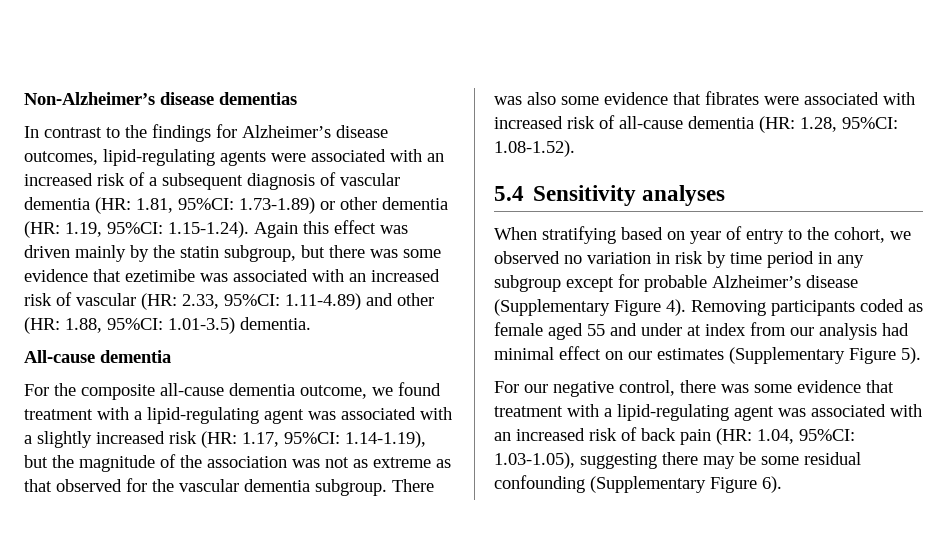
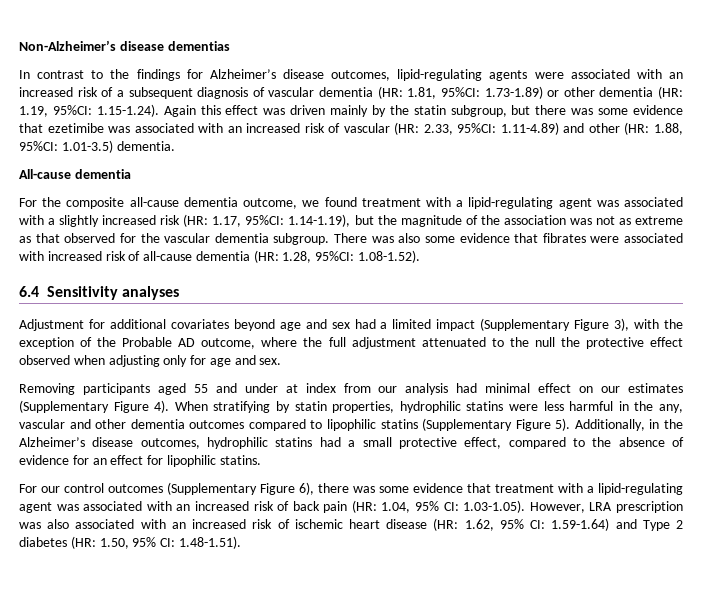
- 5.4 Sensitivity analyses
+ 6.4 Sensitivity analyses
- When stratifying based on year of entry to the cohort, we observed no variation in risk by time period in any subgroup except for probable Alzheimer’s disease (Supplementary Figure 4). Removing participants coded as female aged 55 and under at index from our analysis had minimal effect on our estimates (Supplementary Figure 5).
- For our negative control, there was some evidence that treatment with a lipid-regulating agent was associated with an increased risk of back pain (HR: 1.04, 95%CI: 1.03-1.05), suggesting there may be some residual confounding (Supplementary Figure 6).
+ Adjustment for additional covariates beyond age and sex had a limited impact (Supplementary Figure 3), with the exception of the Probable AD outcome, where the full adjustment attenuated to the null the protective effect observed when adjusting only for age and sex.
+ Removing participants aged 55 and under at index from our analysis had minimal effect on our estimates (Supplementary Figure 4). When stratifying by statin properties, hydrophilic statins were less harmful in the any, vascular and other dementia outcomes compared to lipophilic statins (Supplementary Figure 5). Additionally, in the Alzheimer’s disease outcomes, hydrophilic statins had a small protective effect, compared to the absence of evidence for an effect for lipophilic statins.
+ For our control outcomes (Supplementary Figure 6), there was some evidence that treatment with a lipid-regulating agent was associated with an increased risk of back pain (HR: 1.04, 95% CI: 1.03-1.05). However, LRA prescription was also associated with an increased risk of ischemic heart disease (HR: 1.62, 95% CI: 1.59-1.64) and Type 2 diabetes (HR: 1.50, 95% CI: 1.48-1.51).

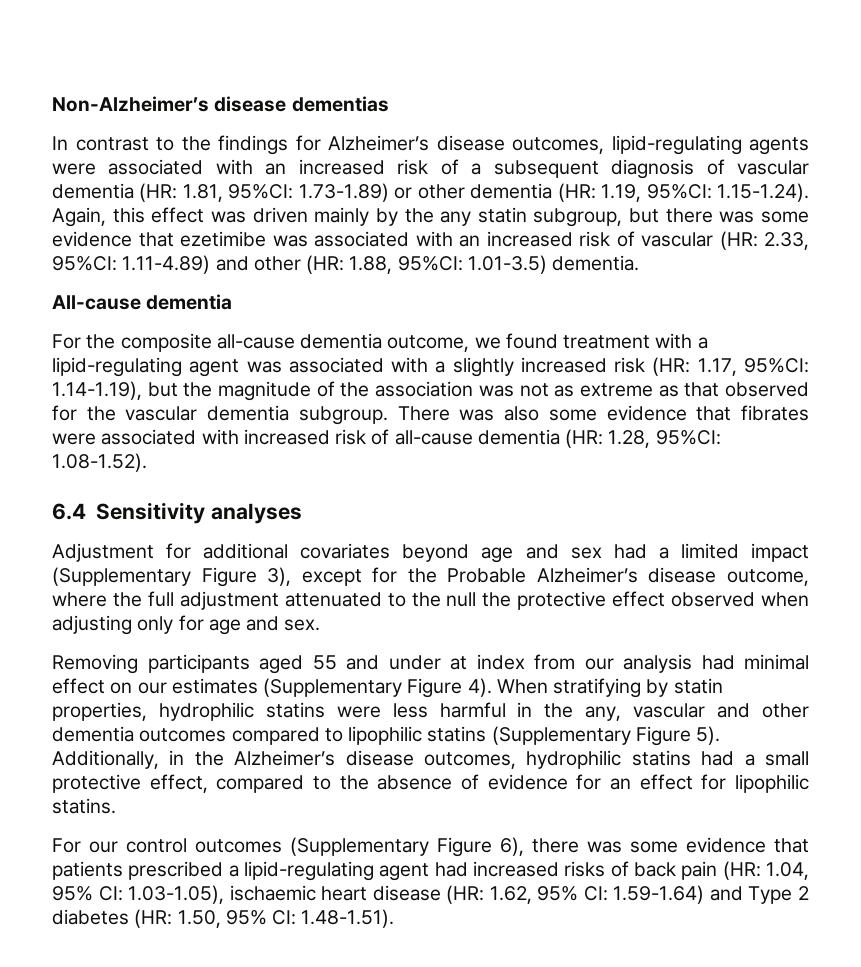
- 1.15-1.24). Again this effect was driven mainly by the statin subgroup, but there was some evidence that ezetimibe was associated with an increased risk of vascular (HR:
+ 1.15-1.24). Again, this effect was driven mainly by the any statin subgroup, but there was some evidence that ezetimibe was associated with an increased risk of vascular (HR:
- Adjustment for additional covariates beyond age and sex had a limited impact (Supplementary Figure 3), with the exception of the Probable AD outcome, where the full adjustment attenuated to the null the protective effect observed when adjusting only for age and sex.
+ Adjustment for additional covariates beyond age and sex had a limited impact (Supplementary Figure 3), except for the Probable Alzheimer’s disease outcome, where the full adjustment attenuated to the null the protective effect observed when adjusting only for age and sex.
- For our control outcomes (Supplementary Figure 6), there was some evidence that treatment with a lipid-regulating agent was associated with an increased risk of back pain (HR: 1.04, 95% CI: 1.03-1.05). However, LRA prescription was also associated with an increased risk of ischemic heart disease (HR: 1.62, 95% CI: 1.59-1.64) and Type 2 diabetes (HR: 1.50, 95% CI: 1.48-1.51).
+ For our control outcomes (Supplementary Figure 6), there was some evidence that patients prescribed a lipid-regulating agent had increased risks of back pain (HR: 1.04, 95% CI: 1.03-1.05), ischaemic heart disease (HR: 1.62, 95% CI: 1.59-1.64) and Type 2 diabetes (HR: 1.50, 95% CI: 1.48-1.51).

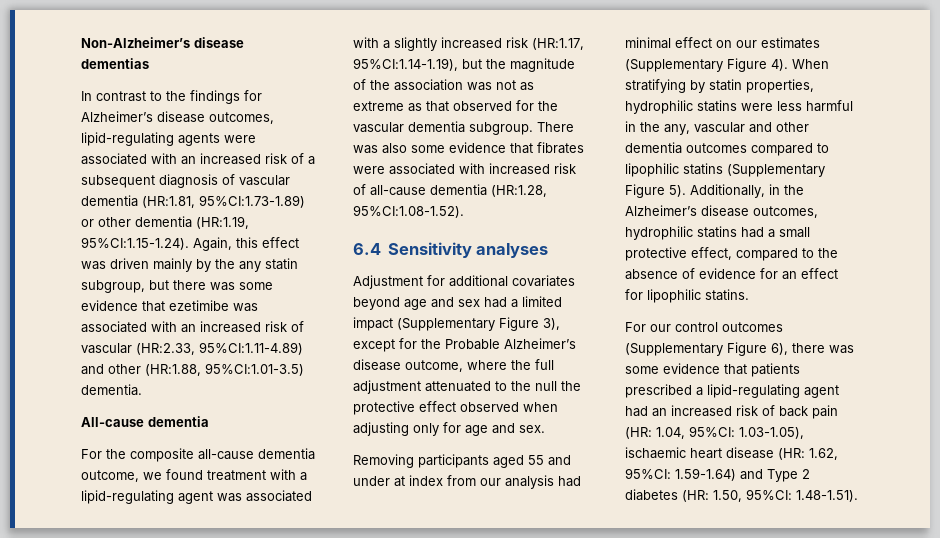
- In contrast to the findings for Alzheimer’s disease outcomes, lipid-regulating agents were associated with an increased risk of a subsequent diagnosis of vascular dementia (HR: 1.81, 95%CI: 1.73-1.89) or other dementia (HR: 1.19, 95%CI: 1.15-1.24). Again, this effect was driven mainly by the any statin subgroup, but there was some evidence that ezetimibe was associated with an increased risk of vascular (HR: 2.33, 95%CI: 1.11-4.89) and other (HR: 1.88, 95%CI: 1.01-3.5) dementia.
+ In contrast to the findings for Alzheimer’s disease outcomes, lipid-regulating agents were associated with an increased risk of a subsequent diagnosis of vascular dementia (HR:1.81, 95%CI:1.73-1.89) or other dementia (HR:1.19, 95%CI:1.15-1.24). Again, this effect was driven mainly by the any statin subgroup, but there was some evidence that ezetimibe was associated with an increased risk of vascular (HR:2.33, 95%CI:1.11-4.89) and other (HR:1.88, 95%CI:1.01-3.5) dementia.
- For the composite all-cause dementia outcome, we found treatment with a lipid-regulating agent was associated with a slightly increased risk (HR: 1.17, 95%CI: 1.14-1.19), but the magnitude of the association was not as extreme as that observed for the vascular dementia subgroup.
+ For the composite all-cause dementia outcome, we found treatment with a lipid-regulating agent was associated with a slightly increased risk (HR:1.17, 95%CI:1.14-1.19), but the magnitude of the association was not as extreme as that observed for the vascular dementia subgroup.
- There was also some evidence that fibrates were associated with increased risk of all-cause dementia (HR: 1.28, 95%CI: 1.08-1.52).
+ There was also some evidence that fibrates were associated with increased risk of all-cause dementia (HR:1.28, 95%CI:1.08-1.52).
- For our control outcomes (Supplementary Figure 6), there was some evidence that patients prescribed a lipid-regulating agent had increased risks of back pain (HR: 1.04, 95% CI: 1.03-1.05), ischaemic heart disease (HR: 1.62, 95% CI: 1.59-1.64) and Type 2 diabetes (HR: 1.50, 95% CI: 1.48-1.51).
+ For our control outcomes (Supplementary Figure 6), there was some evidence that patients prescribed a lipid-regulating agent had an increased risk of back pain (HR: 1.04, 95%CI: 1.03-1.05), ischaemic heart disease (HR: 1.62, 95%CI: 1.59-1.64) and Type 2 diabetes (HR: 1.50, 95%CI: 1.48-1.51).

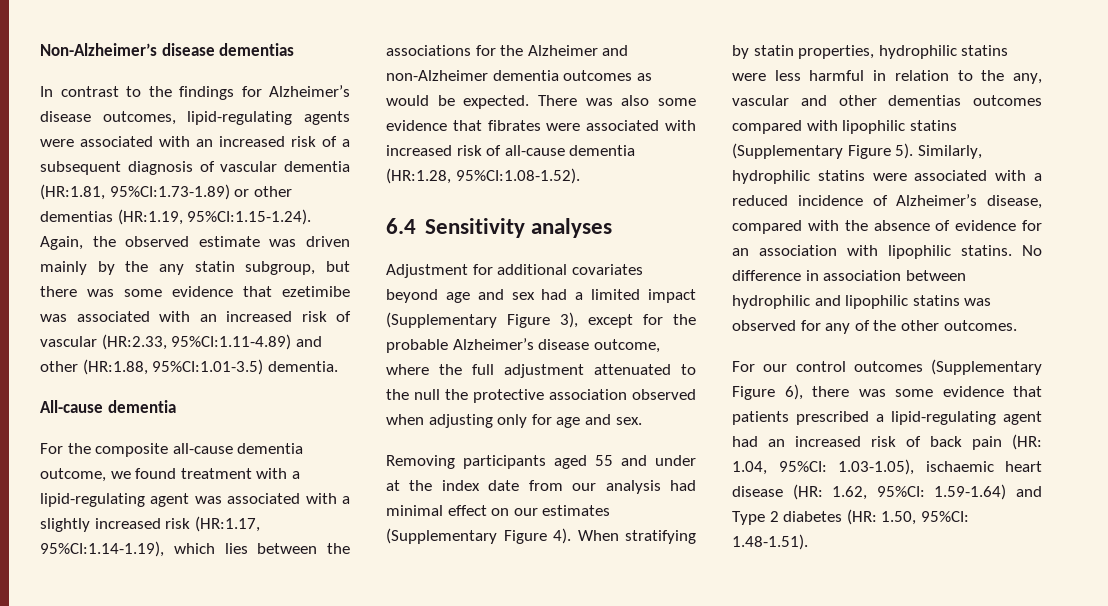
- In contrast to the findings for Alzheimer’s disease outcomes, lipid-regulating agents were associated with an increased risk of a subsequent diagnosis of vascular dementia (HR:1.81, 95%CI:1.73-1.89) or other dementia (HR:1.19, 95%CI:1.15-1.24). Again, this effect was driven mainly by the any statin subgroup, but there was some evidence that ezetimibe was associated with an increased risk of vascular (HR:2.33, 95%CI:1.11-4.89) and other (HR:1.88, 95%CI:1.01-3.5) dementia.
+ In contrast to the findings for Alzheimer’s disease outcomes, lipid-regulating agents were associated with an increased risk of a subsequent diagnosis of vascular dementia (HR:1.81, 95%CI:1.73-1.89) or other dementias (HR:1.19, 95%CI:1.15-1.24). Again, the observed estimate was driven mainly by the any statin subgroup, but there was some evidence that ezetimibe was associated with an increased risk of vascular (HR:2.33, 95%CI:1.11-4.89) and other (HR:1.88, 95%CI:1.01-3.5) dementia.
- For the composite all-cause dementia outcome, we found treatment with a lipid-regulating agent was associated with a slightly increased risk (HR:1.17, 95%CI:1.14-1.19), but the magnitude of the association was not as extreme as that observed for the vascular dementia subgroup.
+ For the composite all-cause dementia outcome, we found treatment with a lipid-regulating agent was associated with a slightly increased risk (HR:1.17, 95%CI:1.14-1.19), which lies between the associations for the Alzheimer and non-Alzheimer dementia outcomes as would be expected.
- Adjustment for additional covariates beyond age and sex had a limited impact (Supplementary Figure 3), except for the Probable Alzheimer’s disease outcome, where the full adjustment attenuated to the null the protective effect observed when adjusting only for age and sex.
+ Adjustment for additional covariates beyond age and sex had a limited impact (Supplementary Figure 3), except for the probable Alzheimer’s disease outcome, where the full adjustment attenuated to the null the protective association observed when adjusting only for age and sex.
- Removing participants aged 55 and under at index from our analysis had minimal effect on our estimates (Supplementary Figure 4).
+ Removing participants aged 55 and under at the index date from our analysis had minimal effect on our estimates (Supplementary Figure 4).
- When stratifying by statin properties, hydrophilic statins were less harmful in the any, vascular and other dementia outcomes compared to lipophilic statins (Supplementary Figure 5).
+ When stratifying by statin properties, hydrophilic statins were less harmful in relation to the any, vascular and other dementias outcomes compared with lipophilic statins (Supplementary Figure 5).
- Additionally, in the Alzheimer’s disease outcomes, hydrophilic statins had a small protective effect, compared to the absence of evidence for an effect for lipophilic statins.
+ Similarly, hydrophilic statins were associated with a reduced incidence of Alzheimer’s disease, compared with the absence of evidence for an association with lipophilic statins. No difference in association between hydrophilic and lipophilic statins was observed for any of the other outcomes.

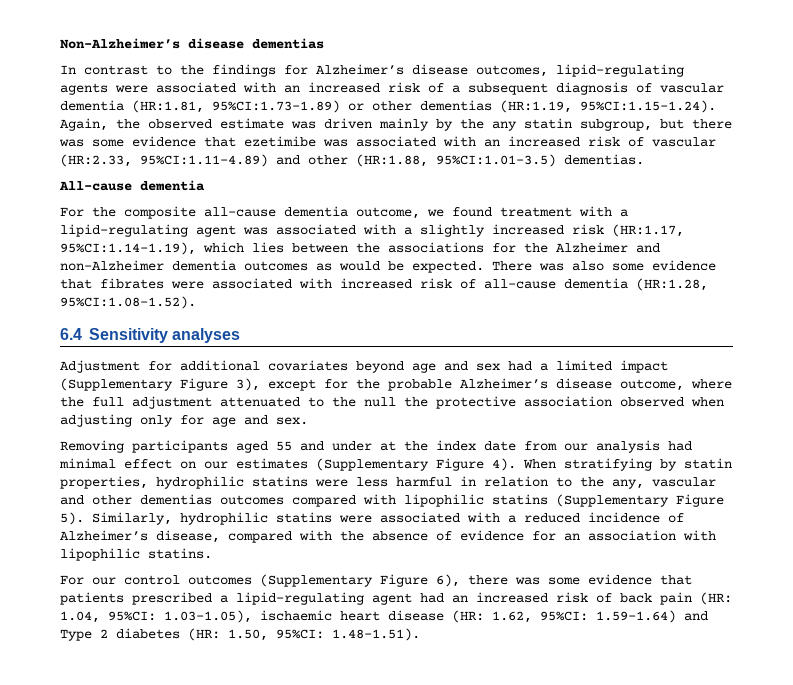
- In contrast to the findings for Alzheimer’s disease outcomes, lipid-regulating agents were associated with an increased risk of a subsequent diagnosis of vascular dementia (HR:1.81, 95%CI:1.73-1.89) or other dementias (HR:1.19, 95%CI:1.15-1.24). Again, the observed estimate was driven mainly by the any statin subgroup, but there was some evidence that ezetimibe was associated with an increased risk of vascular (HR:2.33, 95%CI:1.11-4.89) and other (HR:1.88, 95%CI:1.01-3.5) dementia.
+ In contrast to the findings for Alzheimer’s disease outcomes, lipid-regulating agents were associated with an increased risk of a subsequent diagnosis of vascular dementia (HR:1.81, 95%CI:1.73-1.89) or other dementias (HR:1.19, 95%CI:1.15-1.24). Again, the observed estimate was driven mainly by the any statin subgroup, but there was some evidence that ezetimibe was associated with an increased risk of vascular (HR:2.33, 95%CI:1.11-4.89) and other (HR:1.88, 95%CI:1.01-3.5) dementias.
- No difference in association between hydrophilic and lipophilic statins was observed for any of the other outcomes.

